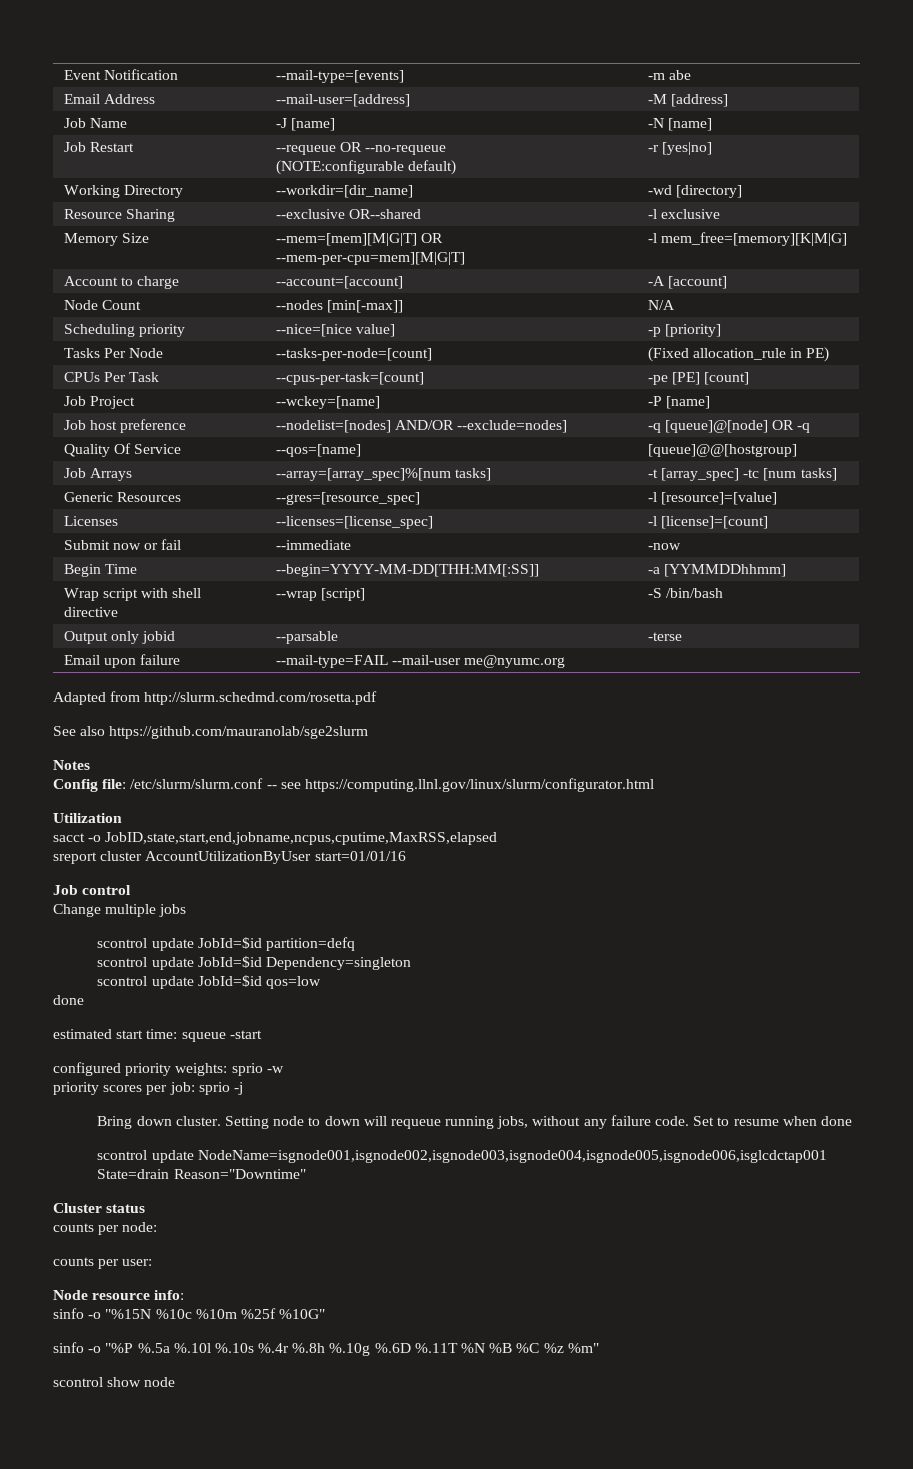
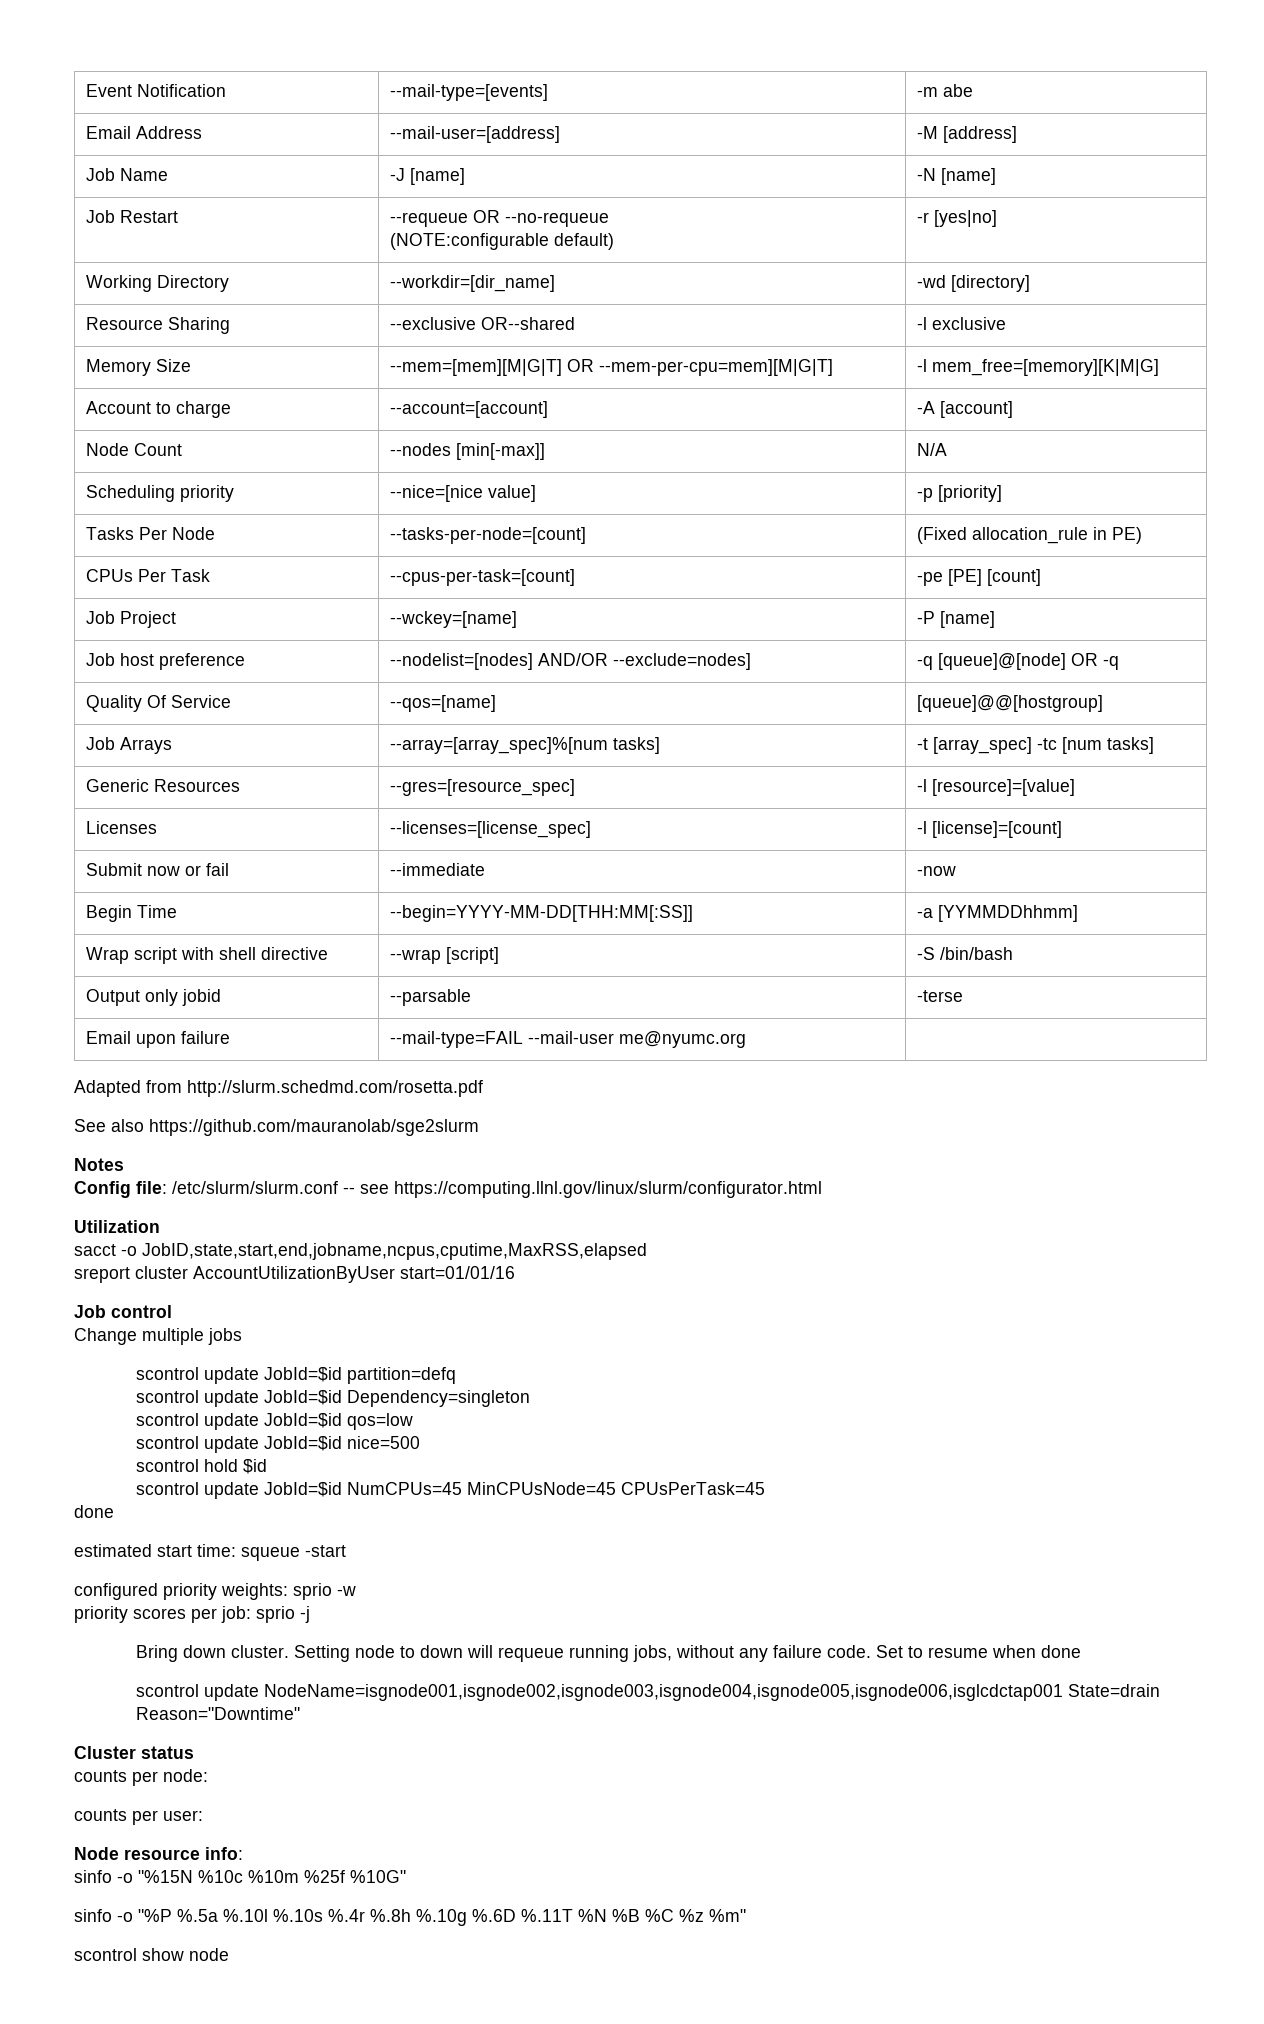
+ scontrol update JobId=$id nice=500
+ scontrol hold $id
+ scontrol update JobId=$id NumCPUs=45 MinCPUsNode=45 CPUsPerTask=45

